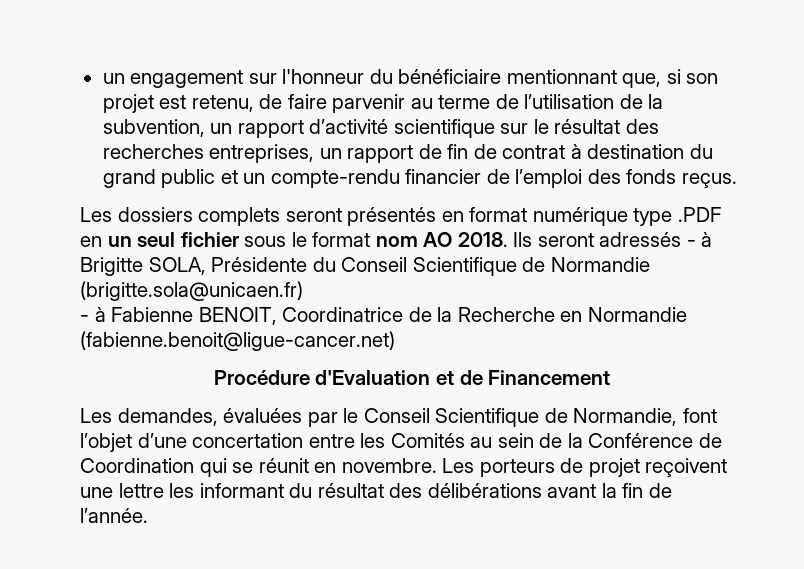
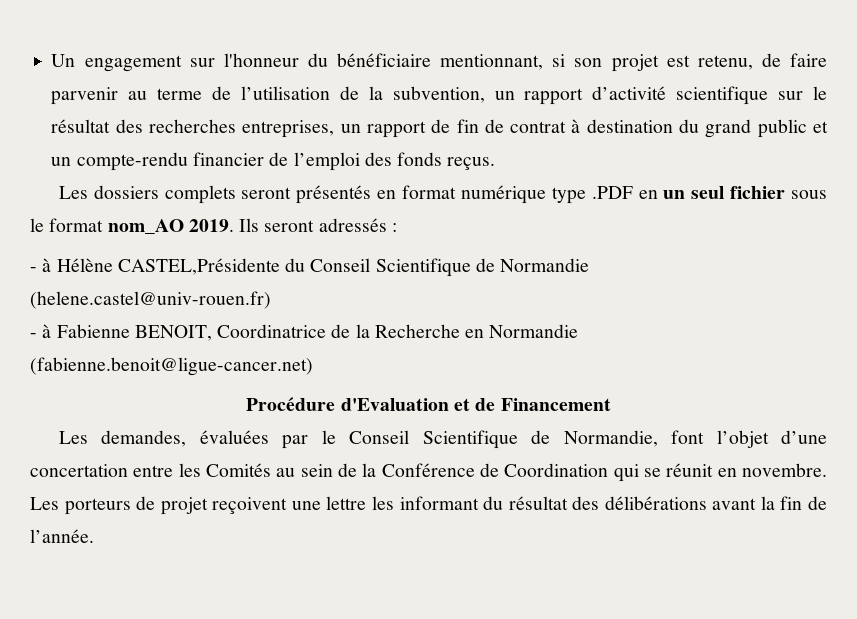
- un engagement sur l'honneur du bénéficiaire mentionnant que, si son projet est retenu, de faire parvenir au terme de l’utilisation de la subvention, un rapport d’activité scientifique sur le résultat des recherches entreprises, un rapport de fin de contrat à destination du grand public et un compte-rendu financier de l’emploi des fonds reçus.
+ Un engagement sur l'honneur du bénéficiaire mentionnant, si son projet est retenu, de faire parvenir au terme de l’utilisation de la subvention, un rapport d’activité scientifique sur le résultat des recherches entreprises, un rapport de fin de contrat à destination du grand public et un compte-rendu financier de l’emploi des fonds reçus.
- Les dossiers complets seront présentés en format numérique type .PDF en un seul fichier sous le format nom AO 2018.
+ Les dossiers complets seront présentés en format numérique type .PDF en un seul fichier sous le format nom_AO 2019.
- Ils seront adressés - à Brigitte SOLA, Présidente du Conseil Scientifique de Normandie (brigitte.sola@unicaen.fr)
+ Ils seront adressés :
+ - à Hélène CASTEL,Présidente du Conseil Scientifique de Normandie (helene.castel@univ-rouen.fr)

